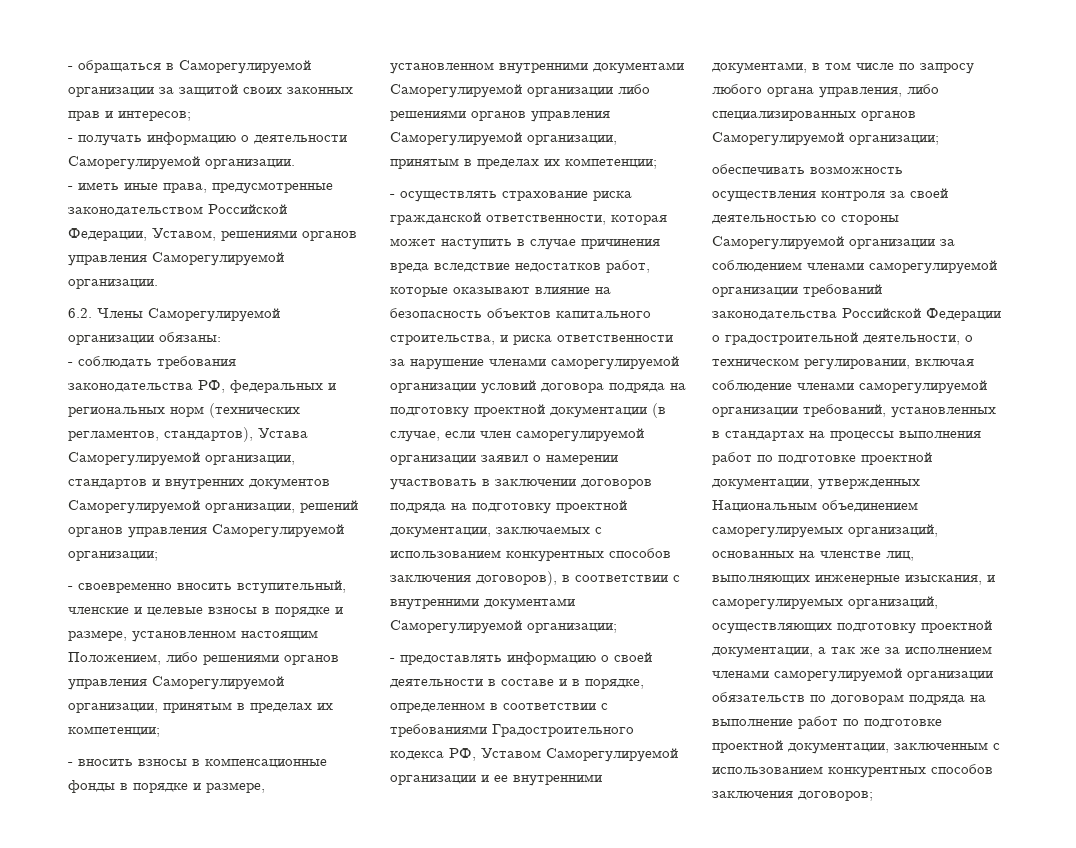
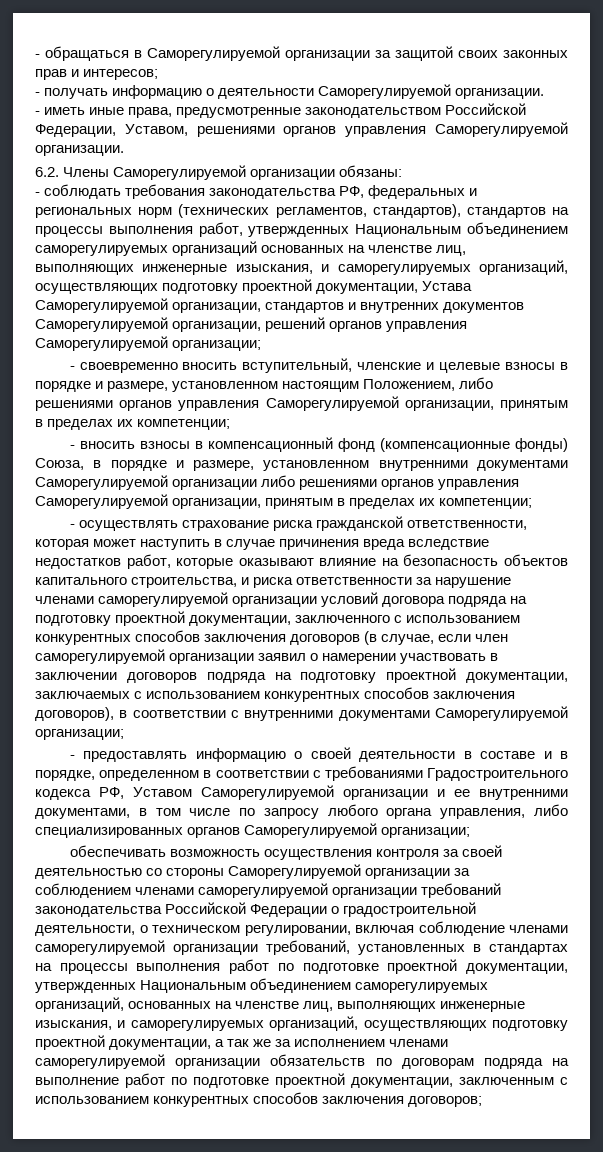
- - соблюдать требования законодательства РФ, федеральных и региональных норм (технических регламентов, стандартов), Устава Саморегулируемой организации, стандартов и внутренних документов Саморегулируемой организации, решений органов управления Саморегулируемой организации;
+ - соблюдать требования законодательства РФ, федеральных и региональных норм (технических регламентов, стандартов), стандартов на процессы выполнения работ, утвержденных Национальным объединением саморегулируемых организаций основанных на членстве лиц, выполняющих инженерные изыскания, и саморегулируемых организаций, осуществляющих подготовку проектной документации, Устава Саморегулируемой организации, стандартов и внутренних документов Саморегулируемой организации, решений органов управления Саморегулируемой организации;
- - вносить взносы в компенсационные фонды в порядке и размере, установленном внутренними документами Саморегулируемой организации либо решениями органов управления Саморегулируемой организации, принятым в пределах их компетенции;
+ - вносить взносы в компенсационный фонд (компенсационные фонды) Союза, в порядке и размере, установленном внутренними документами Саморегулируемой организации либо решениями органов управления Саморегулируемой организации, принятым в пределах их компетенции;
- - осуществлять страхование риска гражданской ответственности, которая может наступить в случае причинения вреда вследствие недостатков работ, которые оказывают влияние на безопасность объектов капитального строительства, и риска ответственности за нарушение членами саморегулируемой организации условий договора подряда на подготовку проектной документации (в случае, если член саморегулируемой организации заявил о намерении участвовать в заключении договоров подряда на подготовку проектной документации, заключаемых с использованием конкурентных способов заключения договоров), в соответствии с внутренними документами Саморегулируемой организации;
+ - осуществлять страхование риска гражданской ответственности, которая может наступить в случае причинения вреда вследствие недостатков работ, которые оказывают влияние на безопасность объектов капитального строительства, и риска ответственности за нарушение членами саморегулируемой организации условий договора подряда на подготовку проектной документации, заключенного с использованием конкурентных способов заключения договоров (в случае, если член саморегулируемой организации заявил о намерении участвовать в заключении договоров подряда на подготовку проектной документации, заключаемых с использованием конкурентных способов заключения договоров), в соответствии с внутренними документами Саморегулируемой организации;

